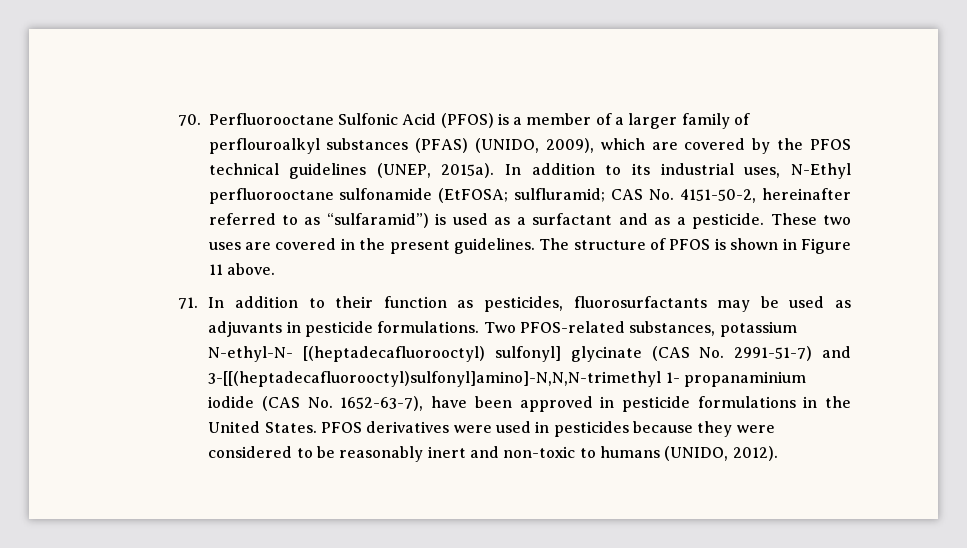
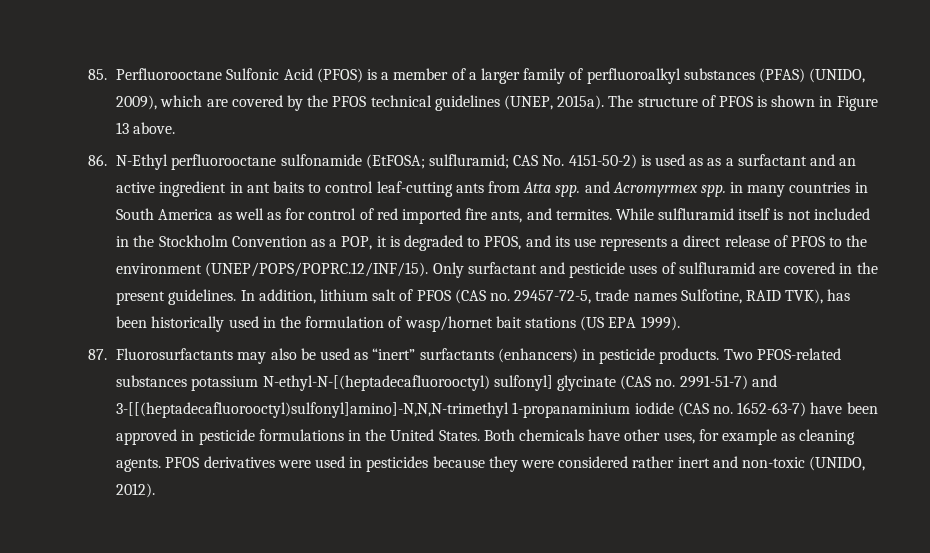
- 70. Perfluorooctane Sulfonic Acid (PFOS) is a member of a larger family of perflouroalkyl substances (PFAS) (UNIDO, 2009), which are covered by the PFOS technical guidelines (UNEP, 2015a).
+ 85. Perfluorooctane Sulfonic Acid (PFOS) is a member of a larger family of perfluoroalkyl substances (PFAS) (UNIDO, 2009), which are covered by the PFOS technical guidelines (UNEP, 2015a).
- In addition to its industrial uses, N-Ethyl perfluorooctane sulfonamide (EtFOSA; sulfluramid; CAS No. 4151-50-2, hereinafter referred to as “sulfaramid”) is used as a surfactant and as a pesticide. These two uses are covered in the present guidelines.
- The structure of PFOS is shown in Figure 11 above.
+ The structure of PFOS is shown in Figure 13 above.
- 71. In addition to their function as pesticides, fluorosurfactants may be used as adjuvants in pesticide formulations.
+ 86. N-Ethyl perfluorooctane sulfonamide (EtFOSA; sulfluramid; CAS No. 4151-50-2) is used as as a surfactant and an active ingredient in ant baits to control leaf-cutting ants from Atta spp. and Acromyrmex spp. in many countries in South America as well as for control of red imported fire ants, and termites. While sulfluramid itself is not included in the Stockholm Convention as a POP, it is degraded to PFOS, and its use represents a direct release of PFOS to the environment (UNEP/POPS/POPRC.12/INF/15). Only surfactant and pesticide uses of sulfluramid are covered in the present guidelines. In addition, lithium salt of PFOS (CAS no. 29457-72-5, trade names Sulfotine, RAID TVK), has been historically used in the formulation of wasp/hornet bait stations (US EPA 1999).
+ 87. Fluorosurfactants may also be used as “inert” surfactants (enhancers) in pesticide products.
- Two PFOS-related substances, potassium N-ethyl-N- [(heptadecafluorooctyl) sulfonyl] glycinate (CAS No. 2991-51-7) and 3-[[(heptadecafluorooctyl)sulfonyl]amino]-N,N,N-trimethyl 1- propanaminium iodide (CAS No. 1652-63-7), have been approved in pesticide formulations in the United States.
+ Two PFOS-related substances potassium N-ethyl-N-[(heptadecafluorooctyl) sulfonyl] glycinate (CAS no. 2991-51-7) and 3-[[(heptadecafluorooctyl)sulfonyl]amino]-N,N,N-trimethyl 1-propanaminium iodide (CAS no. 1652-63-7) have been approved in pesticide formulations in the United States.
+ Both chemicals have other uses, for example as cleaning agents.
- PFOS derivatives were used in pesticides because they were considered to be reasonably inert and non-toxic to humans (UNIDO, 2012).
+ PFOS derivatives were used in pesticides because they were considered rather inert and non-toxic (UNIDO, 2012).

